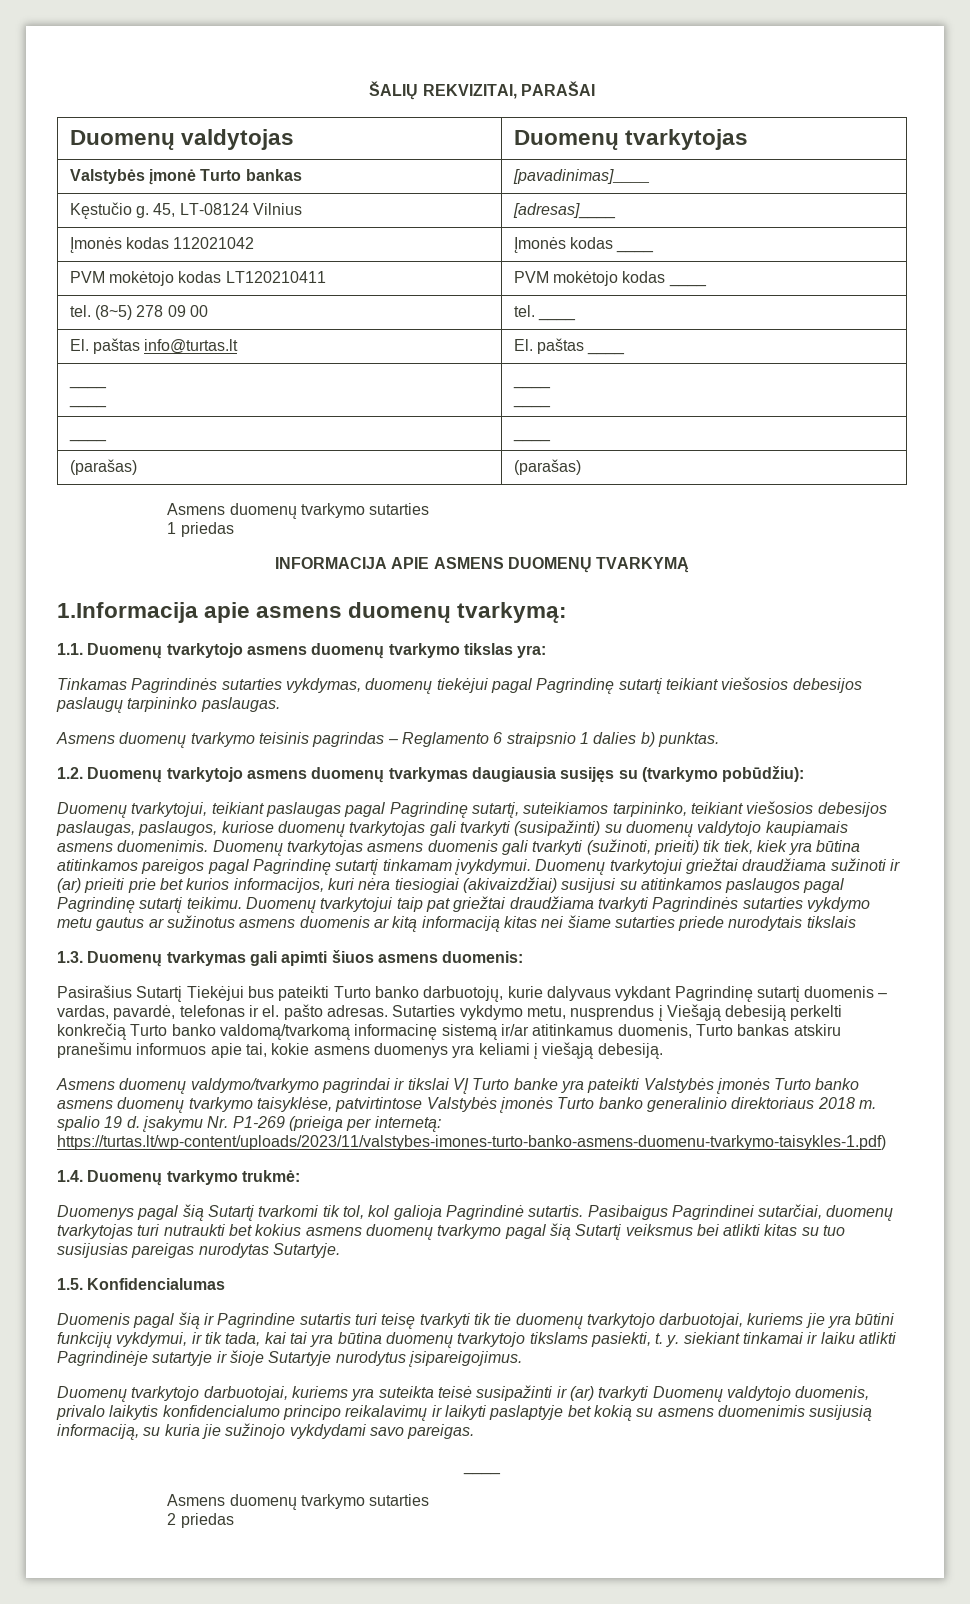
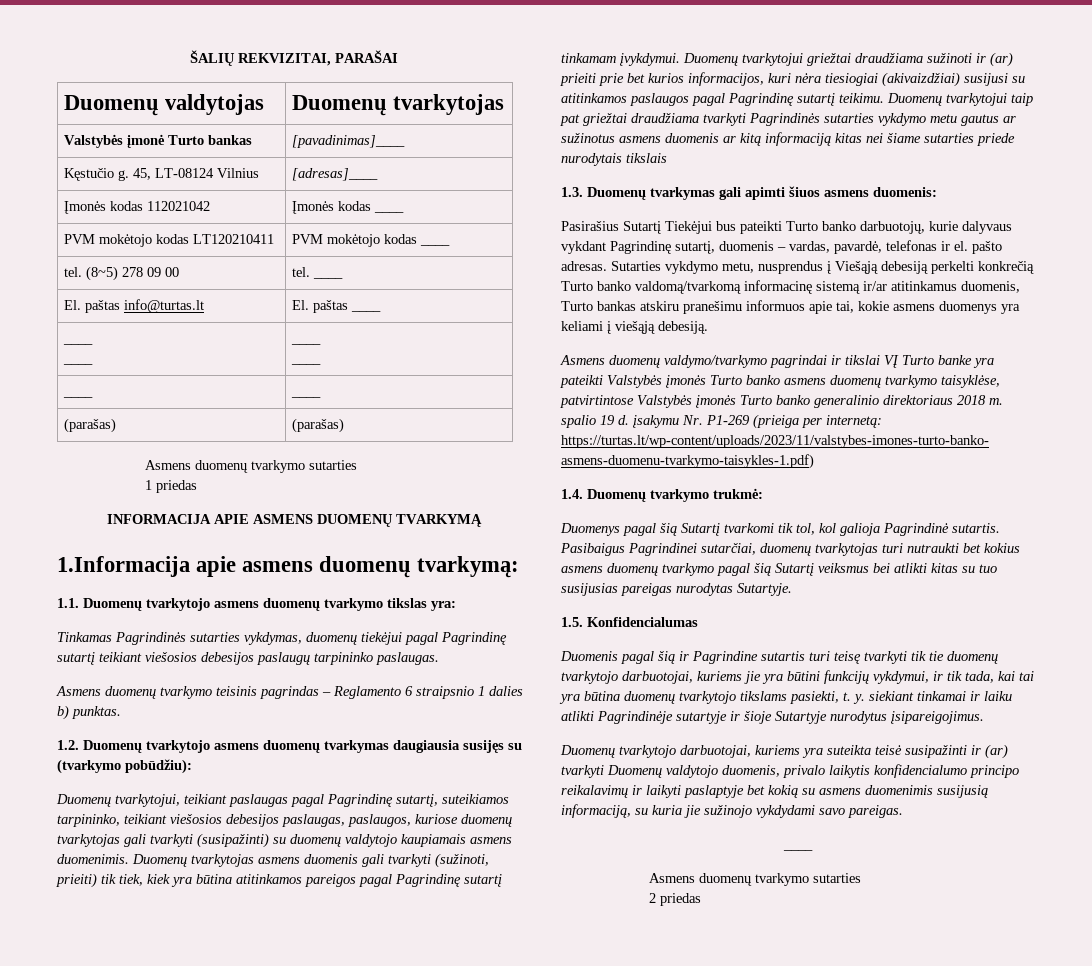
- Pasirašius Sutartį Tiekėjui bus pateikti Turto banko darbuotojų, kurie dalyvaus vykdant Pagrindinę sutartį duomenis – vardas, pavardė, telefonas ir el. pašto adresas.
+ Pasirašius Sutartį Tiekėjui bus pateikti Turto banko darbuotojų, kurie dalyvaus vykdant Pagrindinę sutartį, duomenis – vardas, pavardė, telefonas ir el. pašto adresas.

